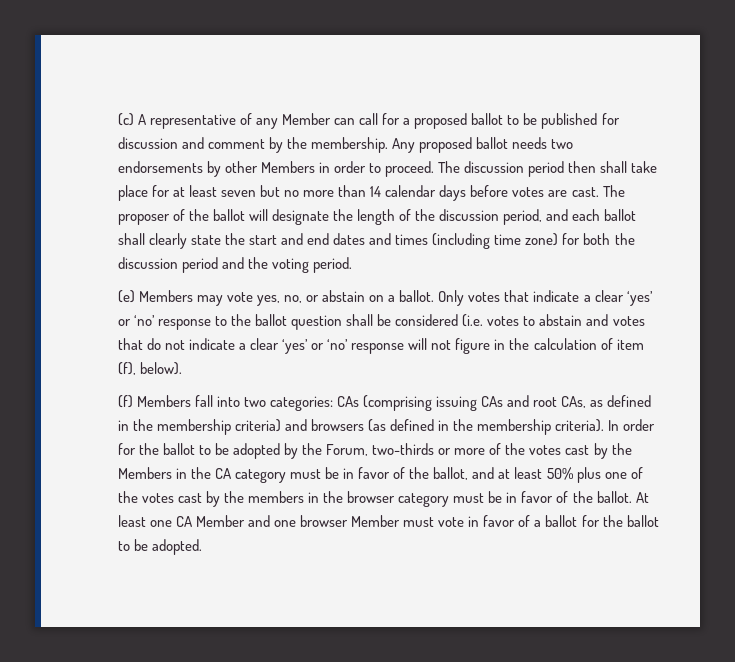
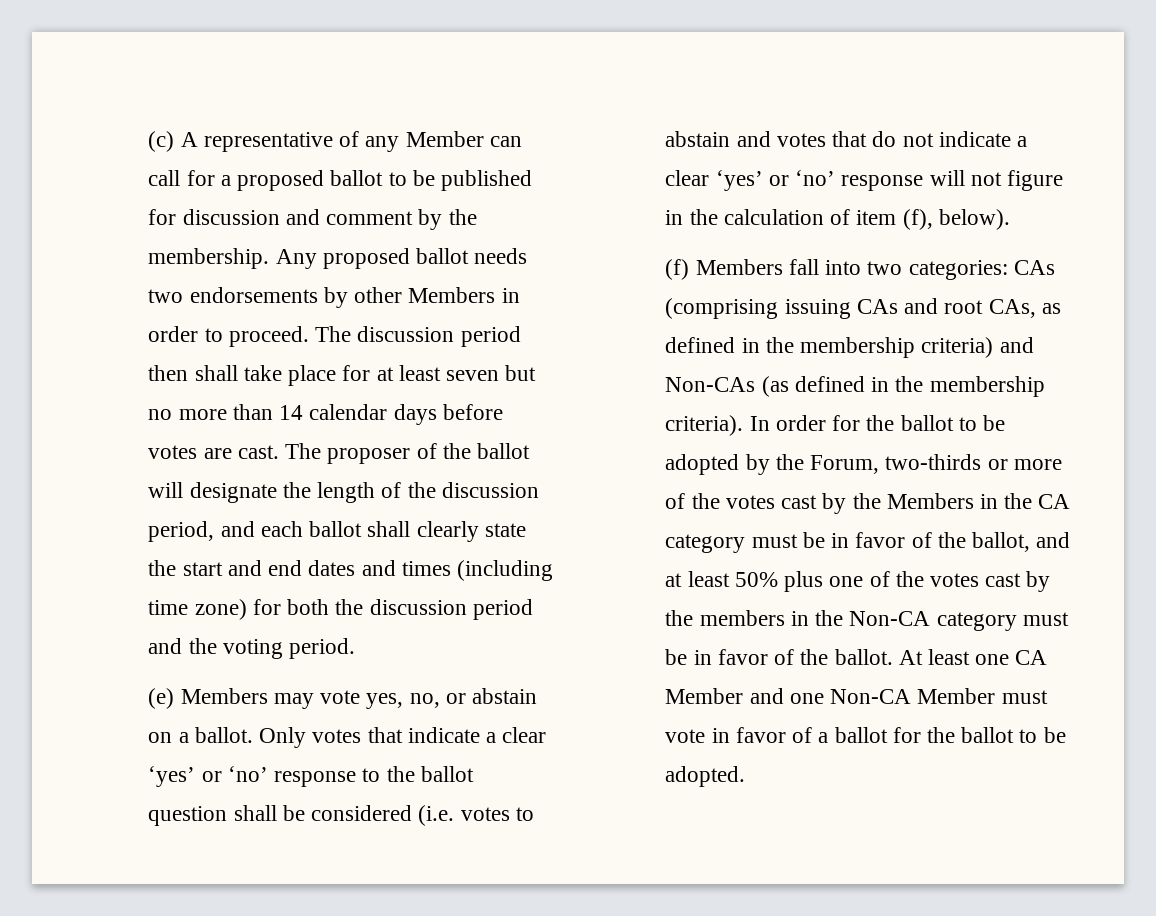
- (f) Members fall into two categories: CAs (comprising issuing CAs and root CAs, as defined in the membership criteria) and browsers (as defined in the membership criteria).
+ (f) Members fall into two categories: CAs (comprising issuing CAs and root CAs, as defined in the membership criteria) and Non-CAs (as defined in the membership criteria).
- In order for the ballot to be adopted by the Forum, two-thirds or more of the votes cast by the Members in the CA category must be in favor of the ballot, and at least 50% plus one of the votes cast by the members in the browser category must be in favor of the ballot.
+ In order for the ballot to be adopted by the Forum, two-thirds or more of the votes cast by the Members in the CA category must be in favor of the ballot, and at least 50% plus one of the votes cast by the members in the Non-CA category must be in favor of the ballot.
- At least one CA Member and one browser Member must vote in favor of a ballot for the ballot to be adopted.
+ At least one CA Member and one Non-CA Member must vote in favor of a ballot for the ballot to be adopted.

